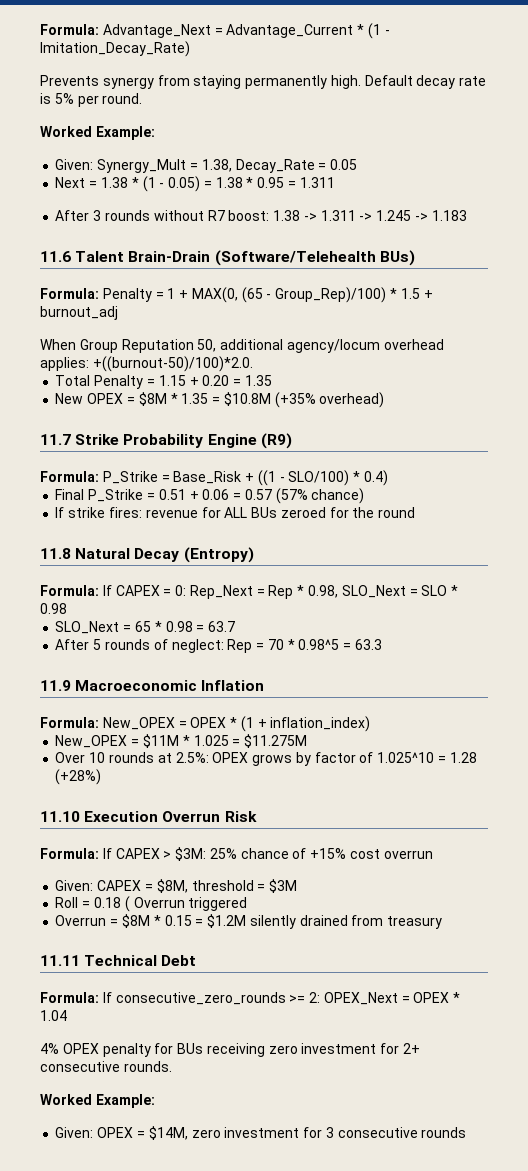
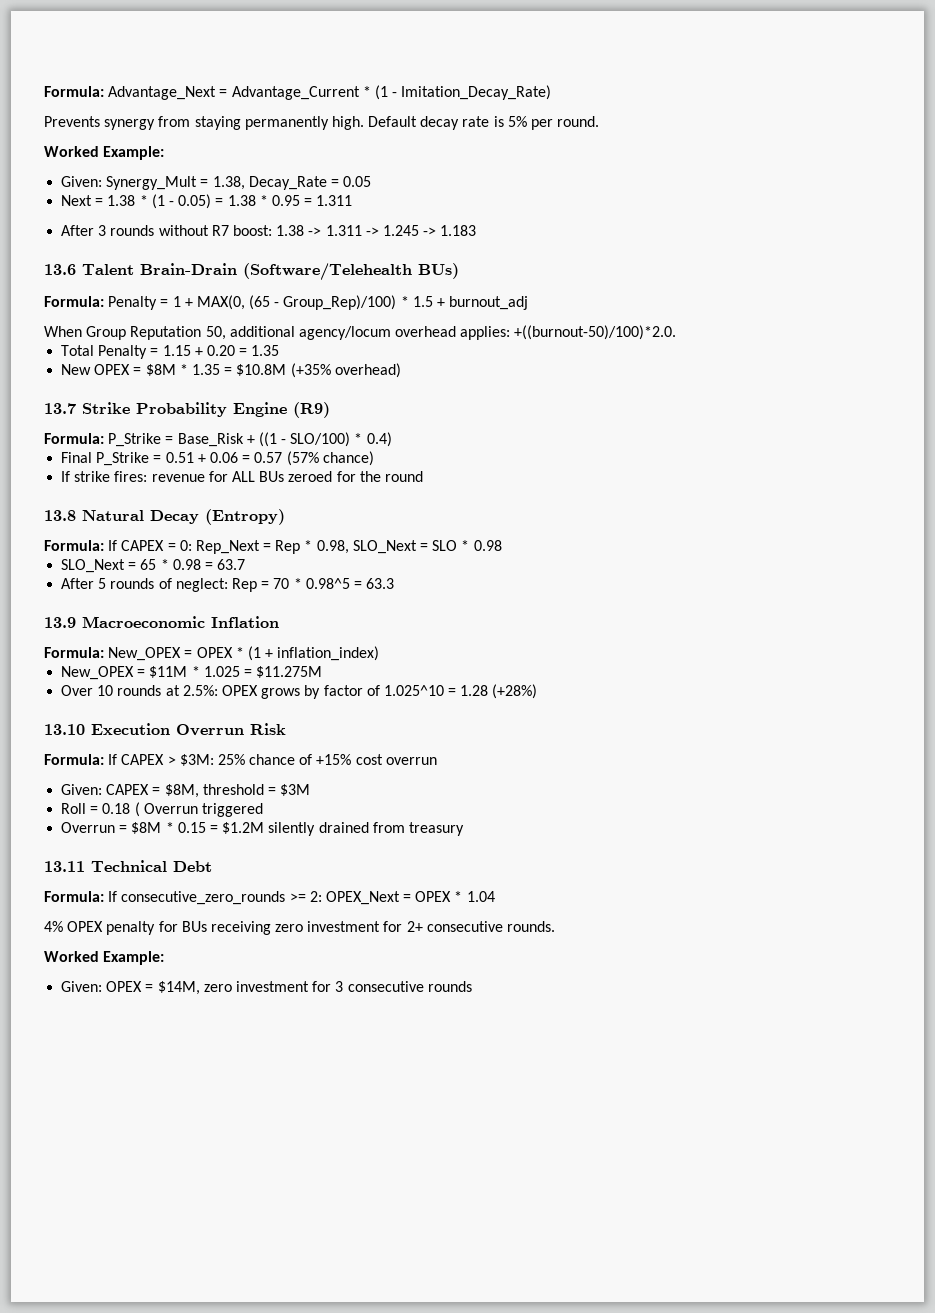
- 11.6 Talent Brain-Drain (Software/Telehealth BUs)
+ 13.6 Talent Brain-Drain (Software/Telehealth BUs)
- 11.7 Strike Probability Engine (R9)
+ 13.7 Strike Probability Engine (R9)
- 11.8 Natural Decay (Entropy)
+ 13.8 Natural Decay (Entropy)
- 11.9 Macroeconomic Inflation
+ 13.9 Macroeconomic Inflation
- 11.10 Execution Overrun Risk
+ 13.10 Execution Overrun Risk
- 11.11 Technical Debt
+ 13.11 Technical Debt

